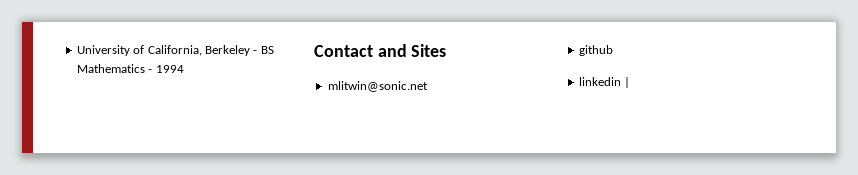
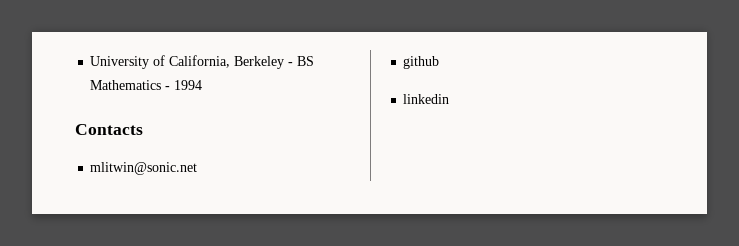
- Contact and Sites
+ Contacts
- linkedin |
+ linkedin

